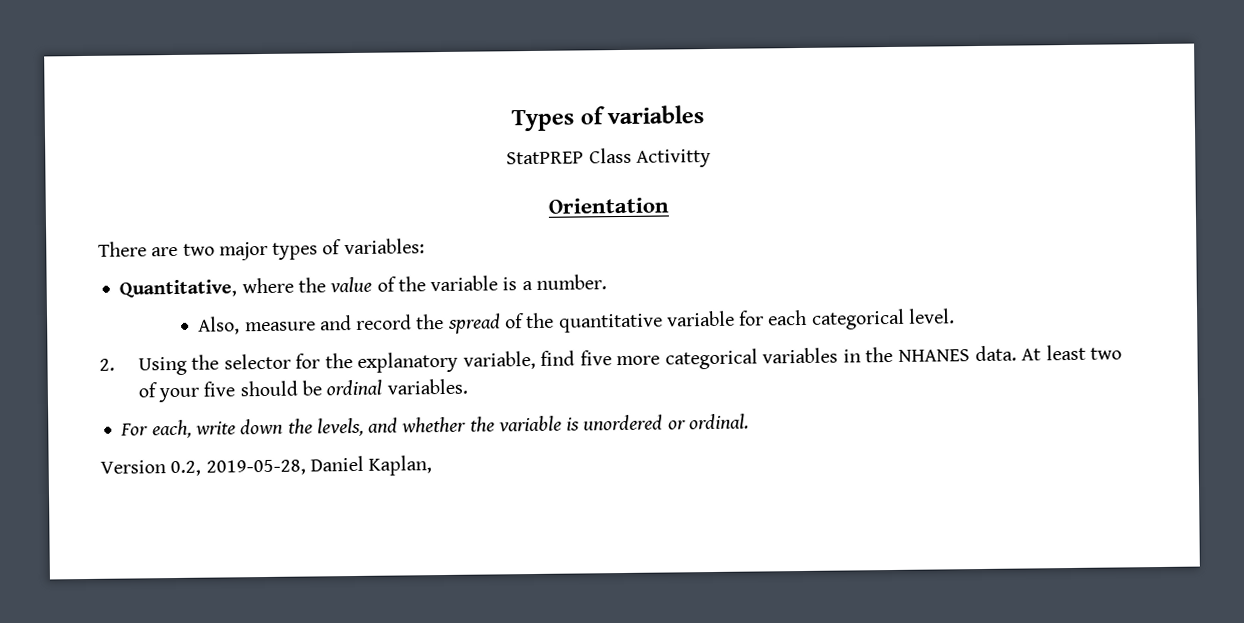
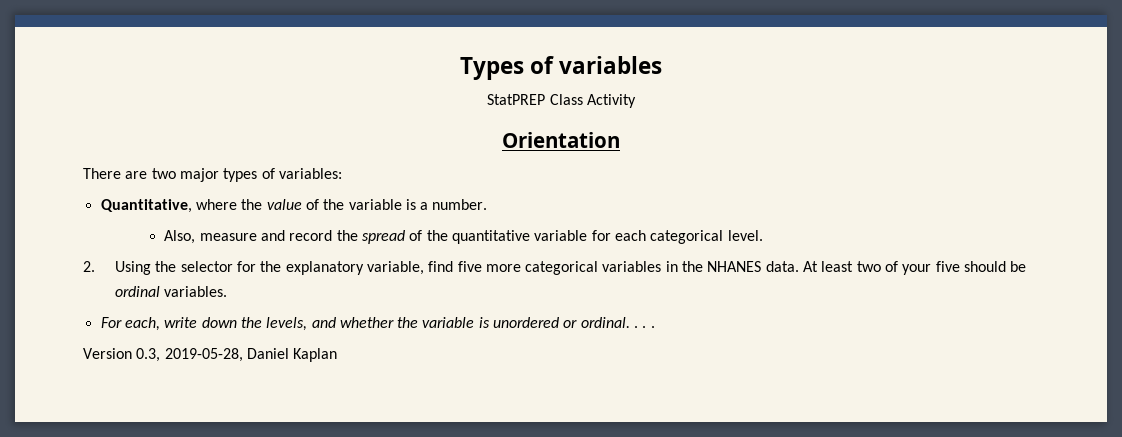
- StatPREP Class Activitty
+ StatPREP Class Activity
- For each, write down the levels, and whether the variable is unordered or ordinal.
+ For each, write down the levels, and whether the variable is unordered or ordinal. . . .
- Version 0.2, 2019-05-28, Daniel Kaplan,
+ Version 0.3, 2019-05-28, Daniel Kaplan

